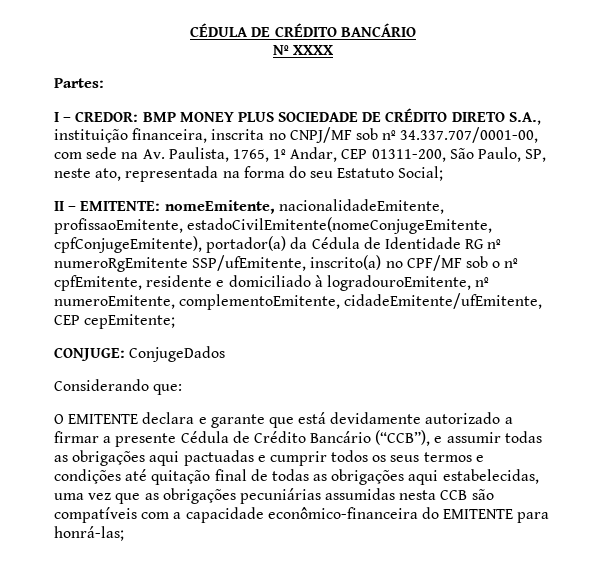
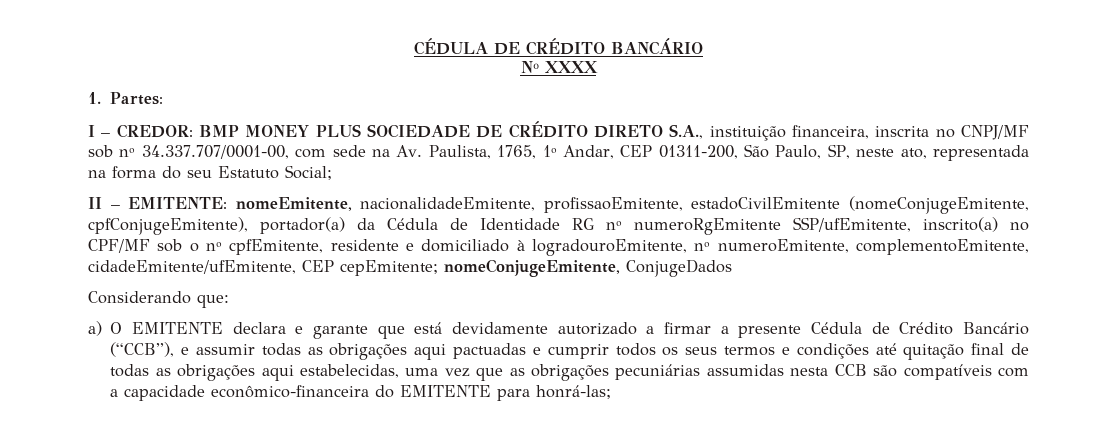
- Partes:
+ 1. Partes:
- II – EMITENTE: nomeEmitente, nacionalidadeEmitente, profissaoEmitente, estadoCivilEmitente(nomeConjugeEmitente, cpfConjugeEmitente), portador(a) da Cédula de Identidade RG nº numeroRgEmitente SSP/ufEmitente, inscrito(a) no CPF/MF sob o nº cpfEmitente, residente e domiciliado à logradouroEmitente, nº numeroEmitente, complementoEmitente, cidadeEmitente/ufEmitente, CEP cepEmitente;
- CONJUGE: ConjugeDados
+ II – EMITENTE: nomeEmitente, nacionalidadeEmitente, profissaoEmitente, estadoCivilEmitente (nomeConjugeEmitente, cpfConjugeEmitente), portador(a) da Cédula de Identidade RG nº numeroRgEmitente SSP/ufEmitente, inscrito(a) no CPF/MF sob o nº cpfEmitente, residente e domiciliado à logradouroEmitente, nº numeroEmitente, complementoEmitente, cidadeEmitente/ufEmitente, CEP cepEmitente; nomeConjugeEmitente, ConjugeDados
- O EMITENTE declara e garante que está devidamente autorizado a firmar a presente Cédula de Crédito Bancário (“CCB”), e assumir todas as obrigações aqui pactuadas e cumprir todos os seus termos e condições até quitação final de todas as obrigações aqui estabelecidas, uma vez que as obrigações pecuniárias assumidas nesta CCB são compatíveis com a capacidade econômico-financeira do EMITENTE para honrá-las;
+ a) O EMITENTE declara e garante que está devidamente autorizado a firmar a presente Cédula de Crédito Bancário (“CCB”), e assumir todas as obrigações aqui pactuadas e cumprir todos os seus termos e condições até quitação final de todas as obrigações aqui estabelecidas, uma vez que as obrigações pecuniárias assumidas nesta CCB são compatíveis com a capacidade econômico-financeira do EMITENTE para honrá-las;

